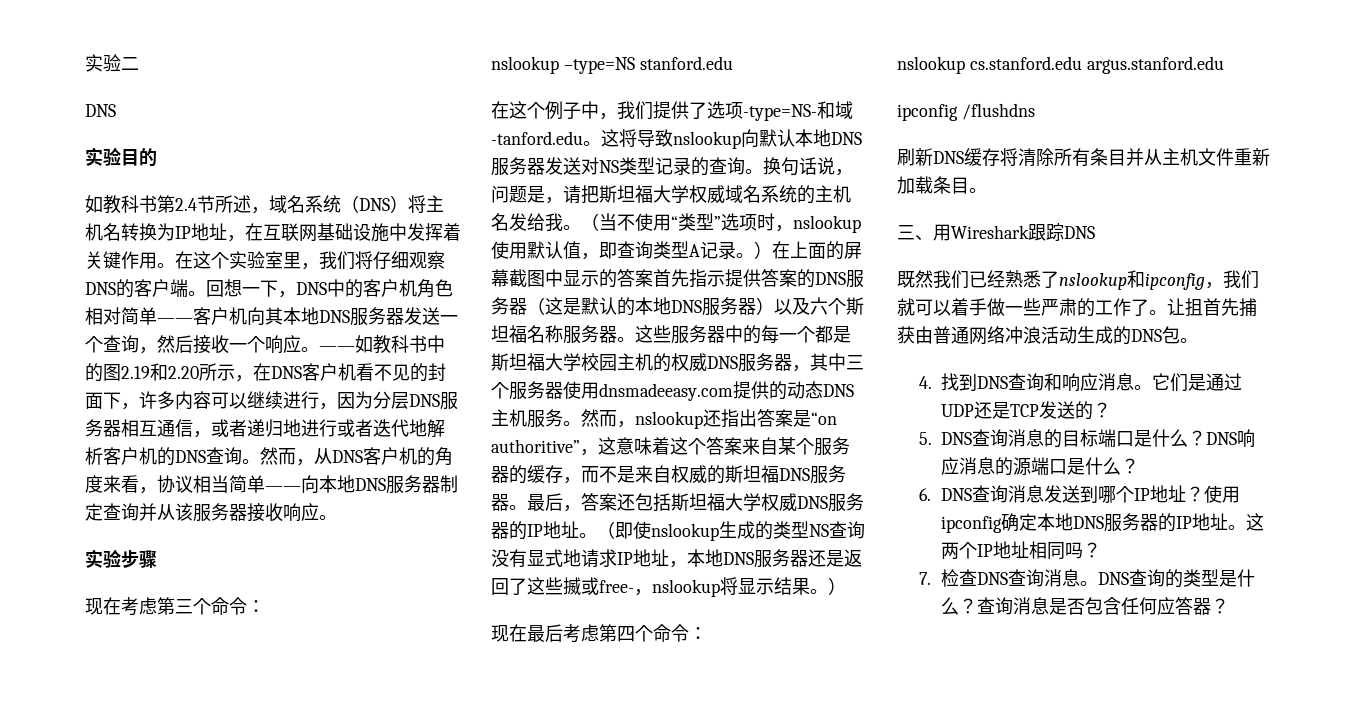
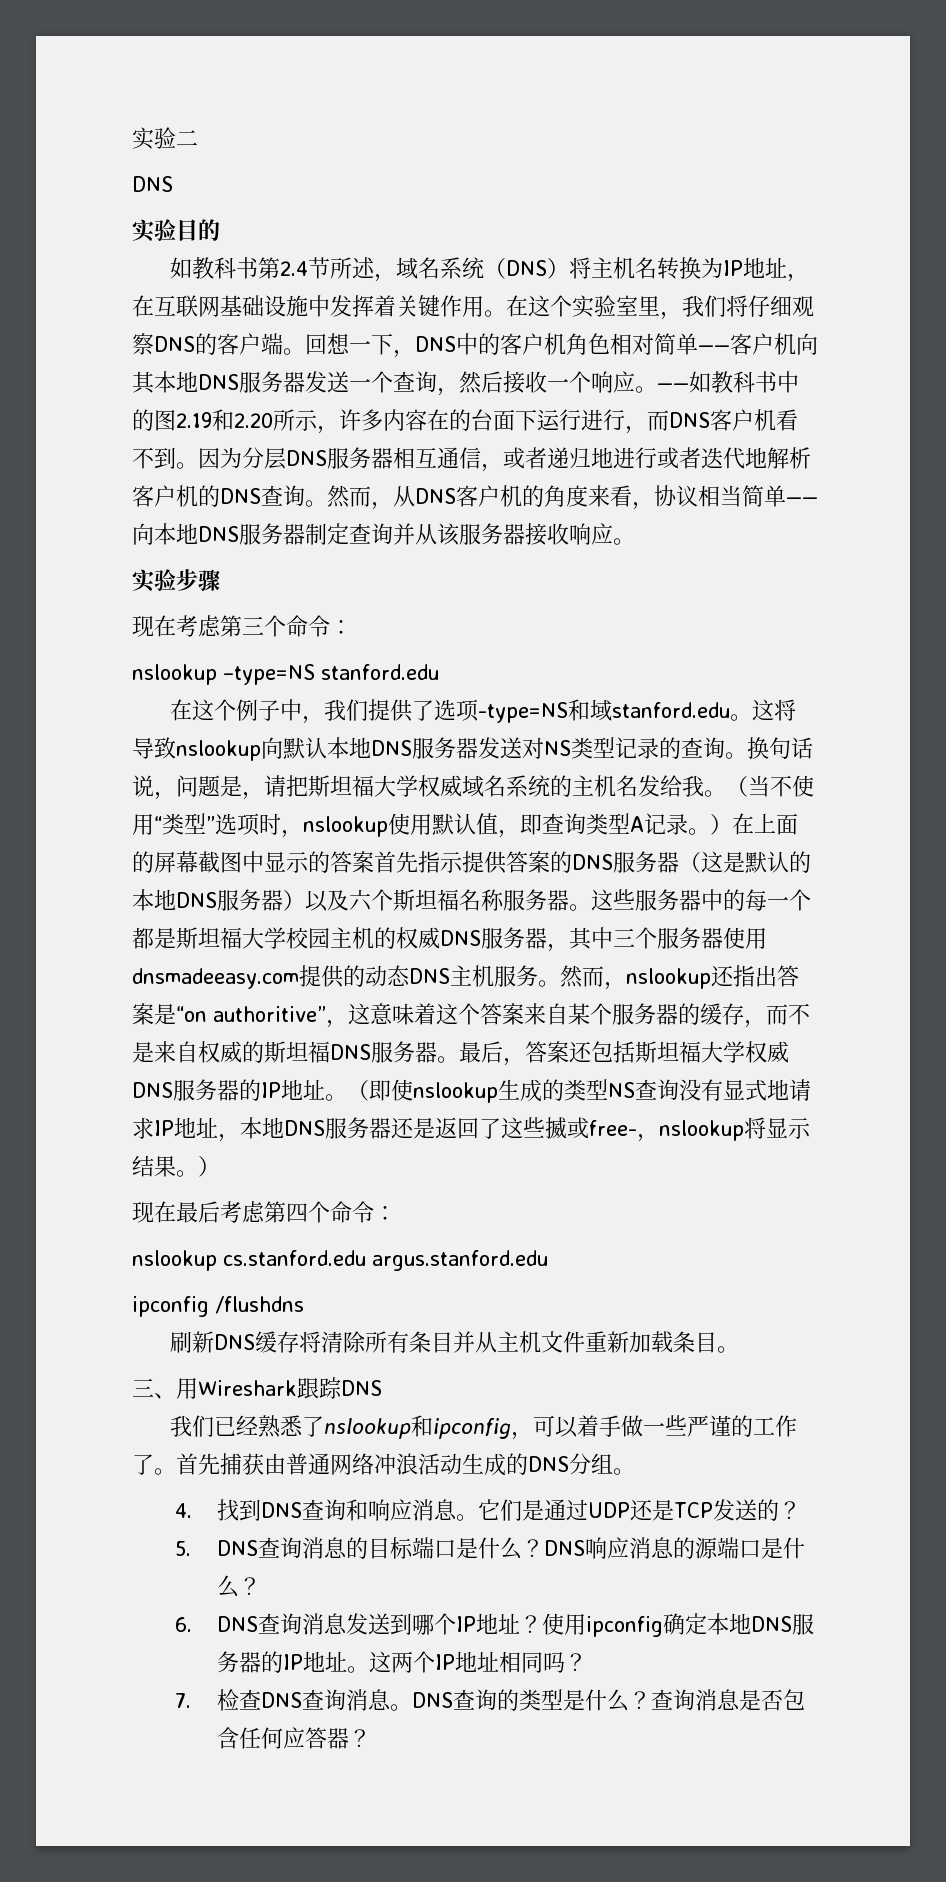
- ——如教科书中的图2.19和2.20所示，在DNS客户机看不见的封面下，许多内容可以继续进行，因为分层DNS服务器相互通信，或者递归地进行或者迭代地解析客户机的DNS查询。
+ ——如教科书中的图2.19和2.20所示，许多内容在的台面下运行进行，而DNS客户机看不到。因为分层DNS服务器相互通信，或者递归地进行或者迭代地解析客户机的DNS查询。
- 在这个例子中，我们提供了选项-type=NS-和域-tanford.edu。
+ 在这个例子中，我们提供了选项-type=NS和域stanford.edu。
- 既然我们已经熟悉了nslookup和ipconfig，我们就可以着手做一些严肃的工作了。
+ 我们已经熟悉了nslookup和ipconfig，可以着手做一些严谨的工作了。
- 让抯首先捕获由普通网络冲浪活动生成的DNS包。
+ 首先捕获由普通网络冲浪活动生成的DNS分组。

